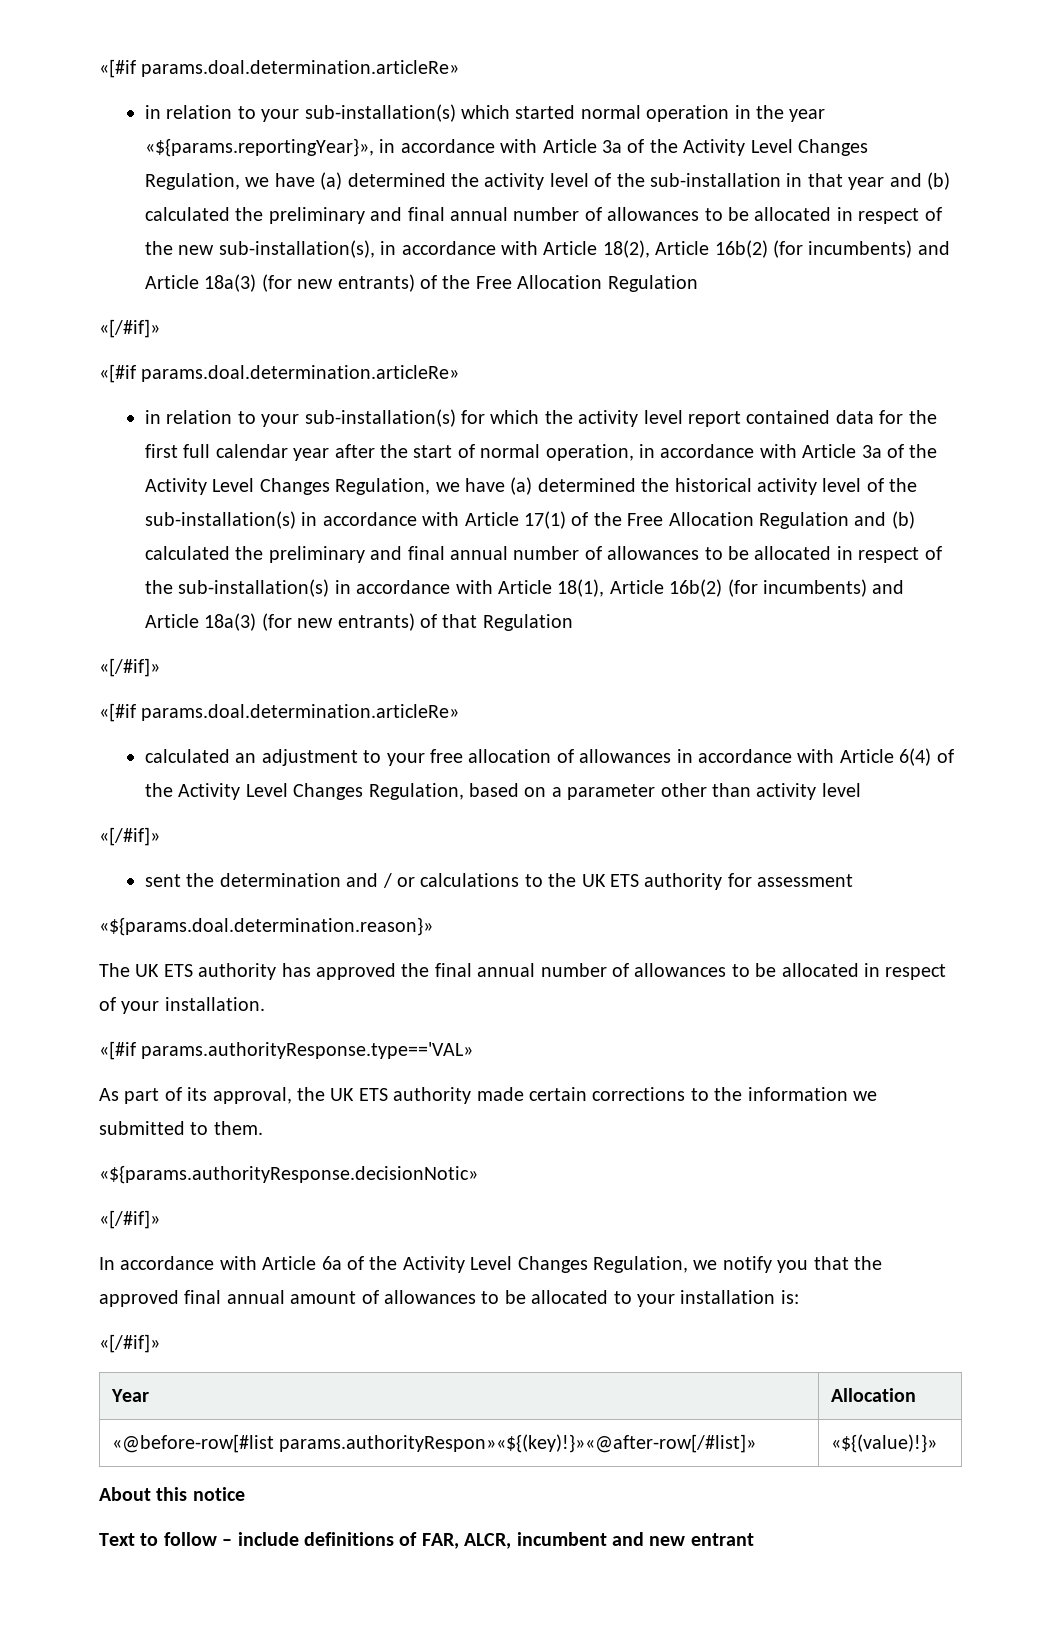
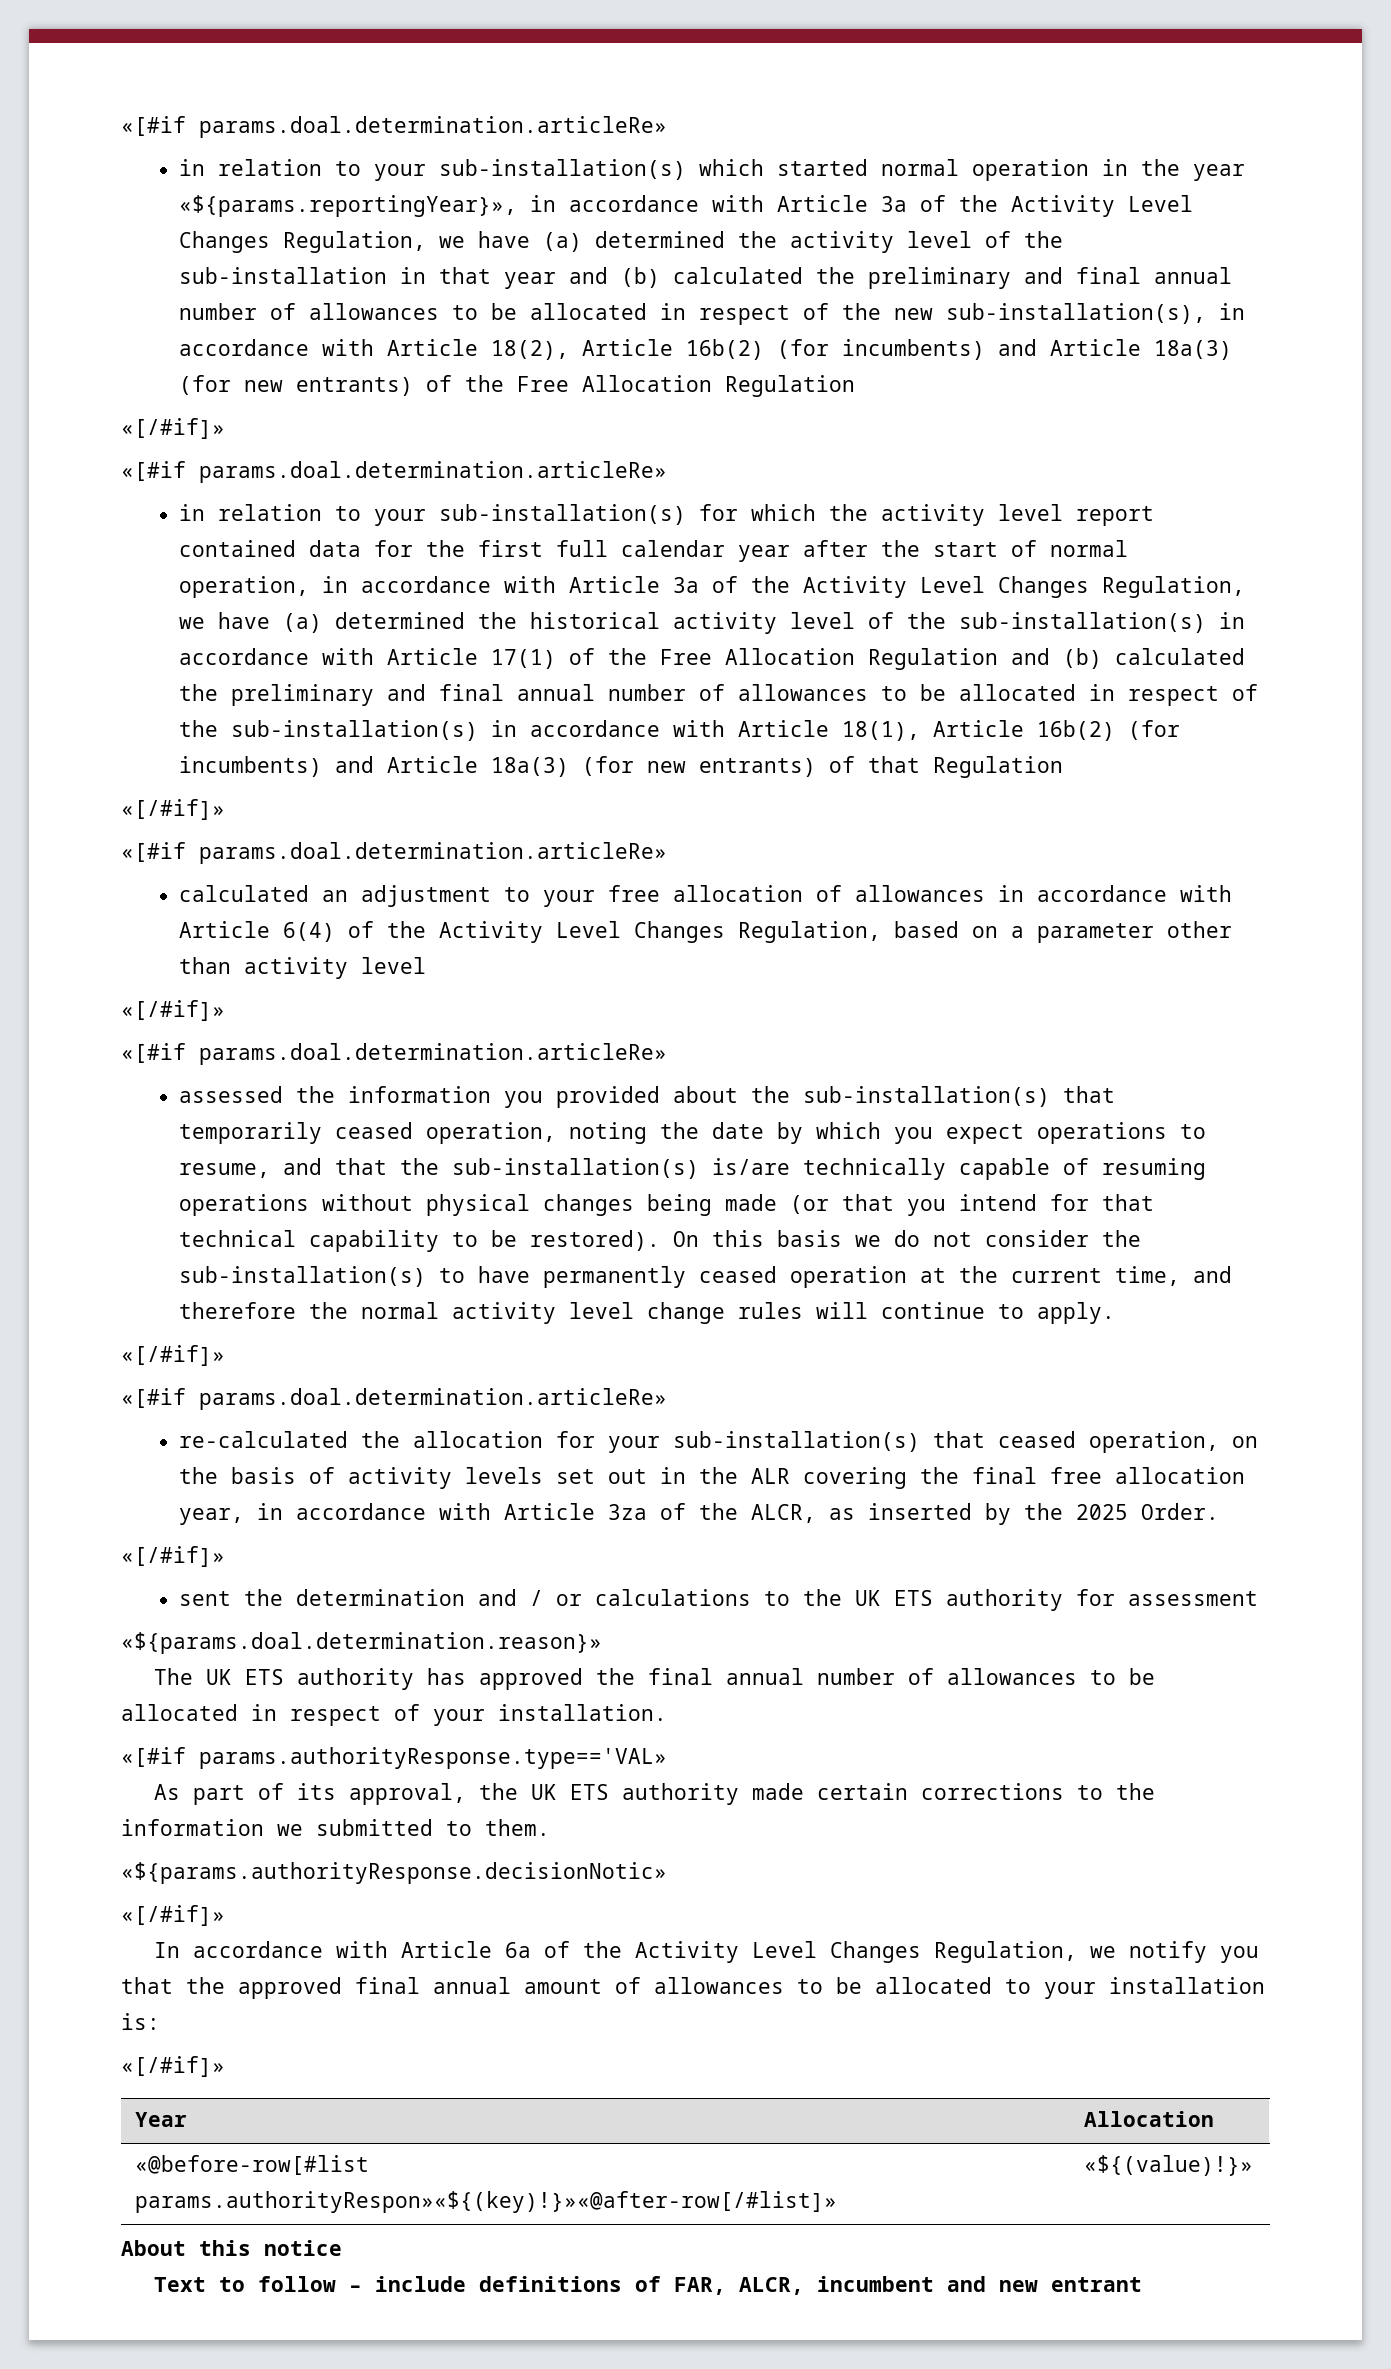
  calculated an adjustment to your free allocation of allowances in accordance with Article 6(4) of the Activity Level Changes Regulation, based on a parameter other than activity level
+ «[/#if]»
+ «[#if params.doal.determination.articleRe»
+ assessed the information you provided about the sub-installation(s) that temporarily ceased operation, noting the date by which you expect operations to resume, and that the sub-installation(s) is/are technically capable of resuming operations without physical changes being made (or that you intend for that technical capability to be restored). On this basis we do not consider the sub-installation(s) to have permanently ceased operation at the current time, and therefore the normal activity level change rules will continue to apply.
+ «[/#if]»
+ «[#if params.doal.determination.articleRe»
+ re-calculated the allocation for your sub-installation(s) that ceased operation, on the basis of activity levels set out in the ALR covering the final free allocation year, in accordance with Article 3za of the ALCR, as inserted by the 2025 Order.

